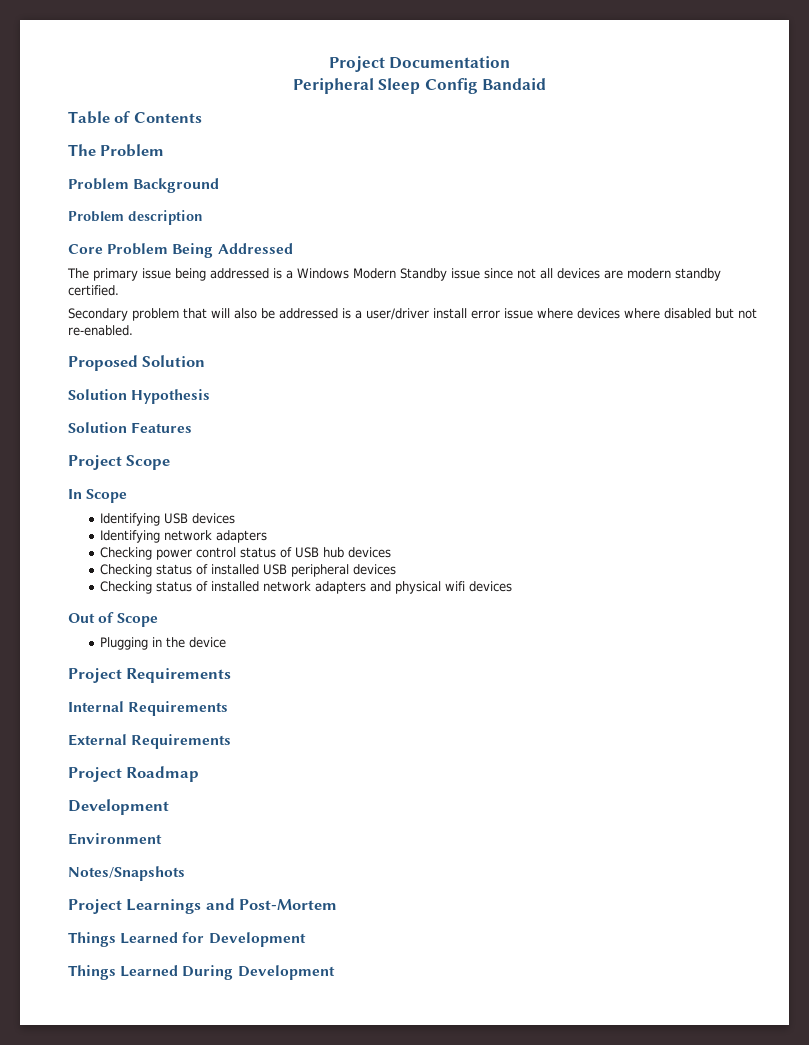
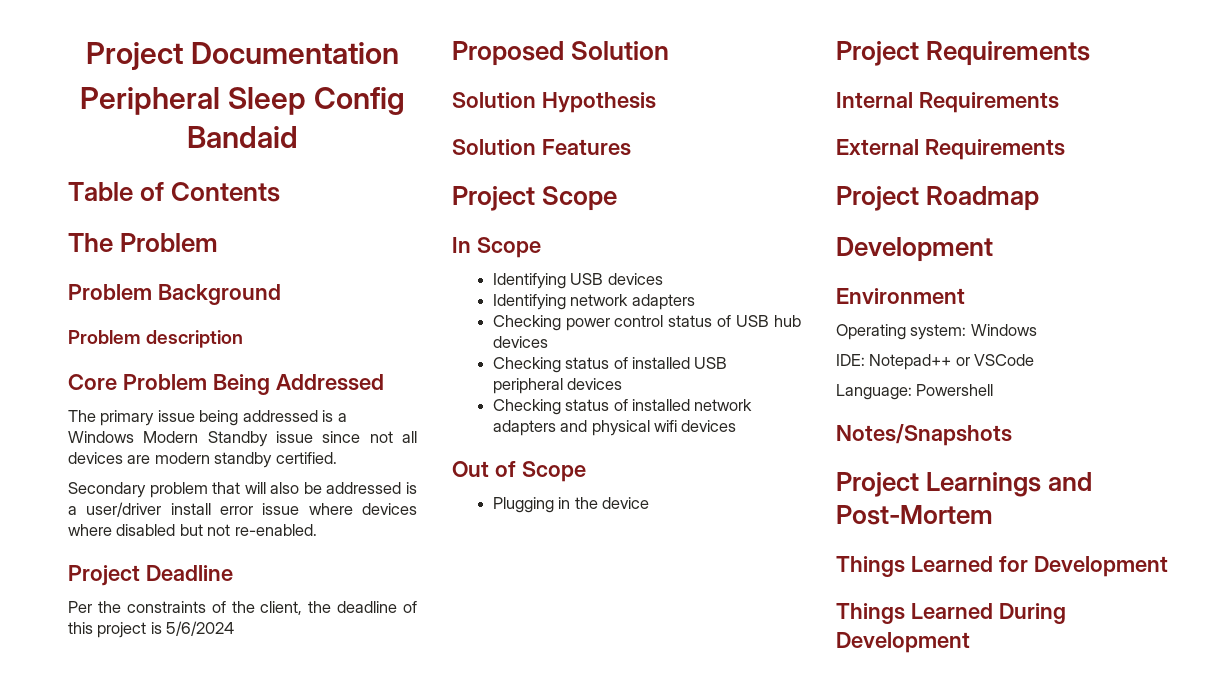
+ Project Deadline
+ Per the constraints of the client, the deadline of this project is 5/6/2024
+ Operating system: Windows
+ IDE: Notepad++ or VSCode
+ Language: Powershell

